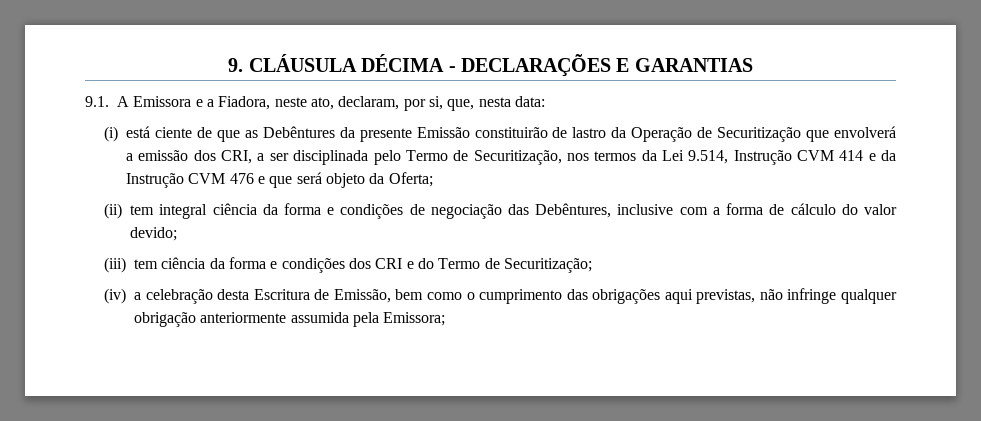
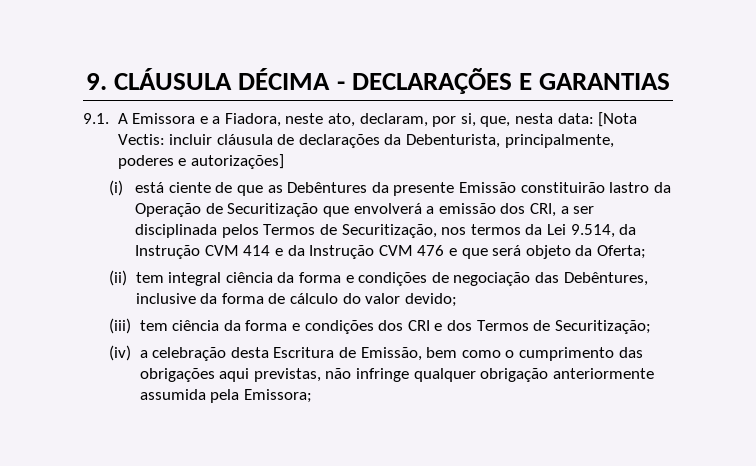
- 9.1. A Emissora e a Fiadora, neste ato, declaram, por si, que, nesta data:
+ 9.1. A Emissora e a Fiadora, neste ato, declaram, por si, que, nesta data: [Nota Vectis: incluir cláusula de declarações da Debenturista, principalmente, poderes e autorizações]
- (i) está ciente de que as Debêntures da presente Emissão constituirão de lastro da Operação de Securitização que envolverá a emissão dos CRI, a ser disciplinada pelo Termo de Securitização, nos termos da Lei 9.514, Instrução CVM 414 e da Instrução CVM 476 e que será objeto da Oferta;
+ (i) está ciente de que as Debêntures da presente Emissão constituirão lastro da Operação de Securitização que envolverá a emissão dos CRI, a ser disciplinada pelos Termos de Securitização, nos termos da Lei 9.514, da Instrução CVM 414 e da Instrução CVM 476 e que será objeto da Oferta;
- (ii) tem integral ciência da forma e condições de negociação das Debêntures, inclusive com a forma de cálculo do valor devido;
+ (ii) tem integral ciência da forma e condições de negociação das Debêntures, inclusive da forma de cálculo do valor devido;
- (iii) tem ciência da forma e condições dos CRI e do Termo de Securitização;
+ (iii) tem ciência da forma e condições dos CRI e dos Termos de Securitização;

